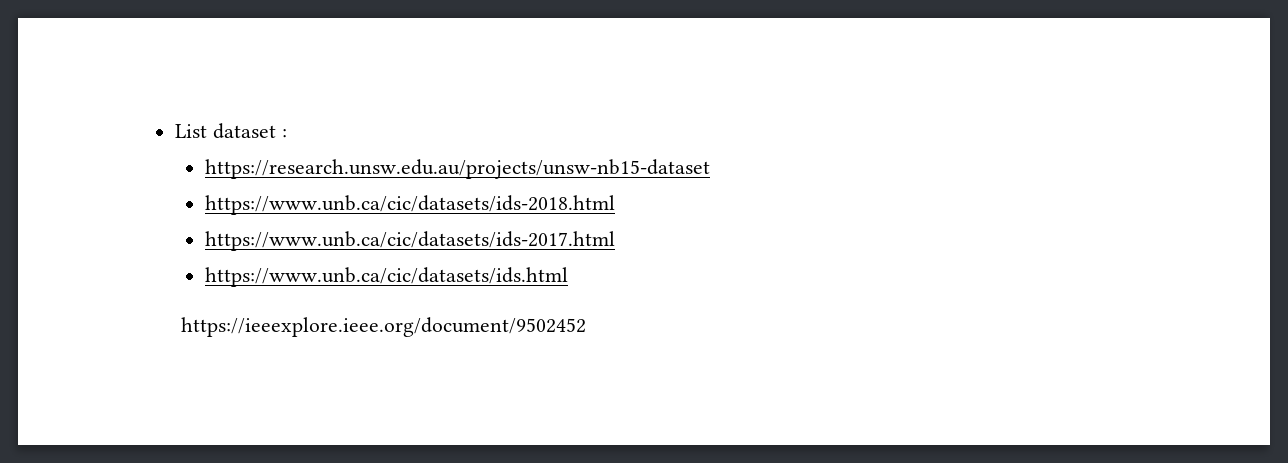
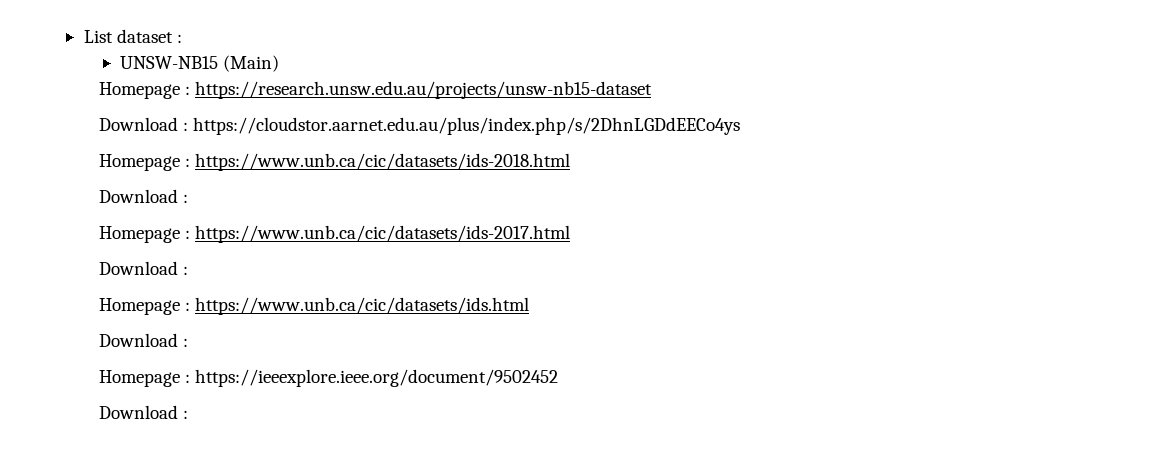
- https://research.unsw.edu.au/projects/unsw-nb15-dataset
- https://www.unb.ca/cic/datasets/ids-2018.html
- https://www.unb.ca/cic/datasets/ids-2017.html
- https://www.unb.ca/cic/datasets/ids.html
- https://ieeexplore.ieee.org/document/9502452
+ UNSW-NB15 (Main)
+ Homepage : https://research.unsw.edu.au/projects/unsw-nb15-dataset
+ Download : https://cloudstor.aarnet.edu.au/plus/index.php/s/2DhnLGDdEECo4ys
+ Homepage : https://www.unb.ca/cic/datasets/ids-2018.html
+ Download :
+ Homepage : https://www.unb.ca/cic/datasets/ids-2017.html
+ Download :
+ Homepage : https://www.unb.ca/cic/datasets/ids.html
+ Download :
+ Homepage : https://ieeexplore.ieee.org/document/9502452
+ Download :

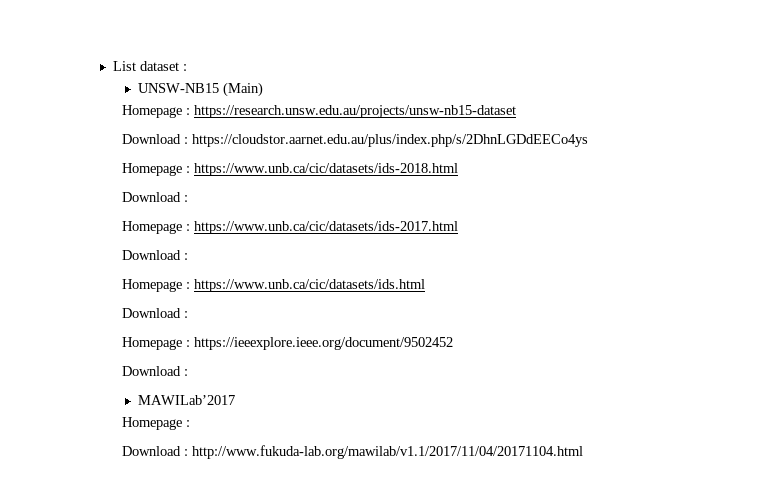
+ MAWILab’2017
+ Homepage :
+ Download : http://www.fukuda-lab.org/mawilab/v1.1/2017/11/04/20171104.html

